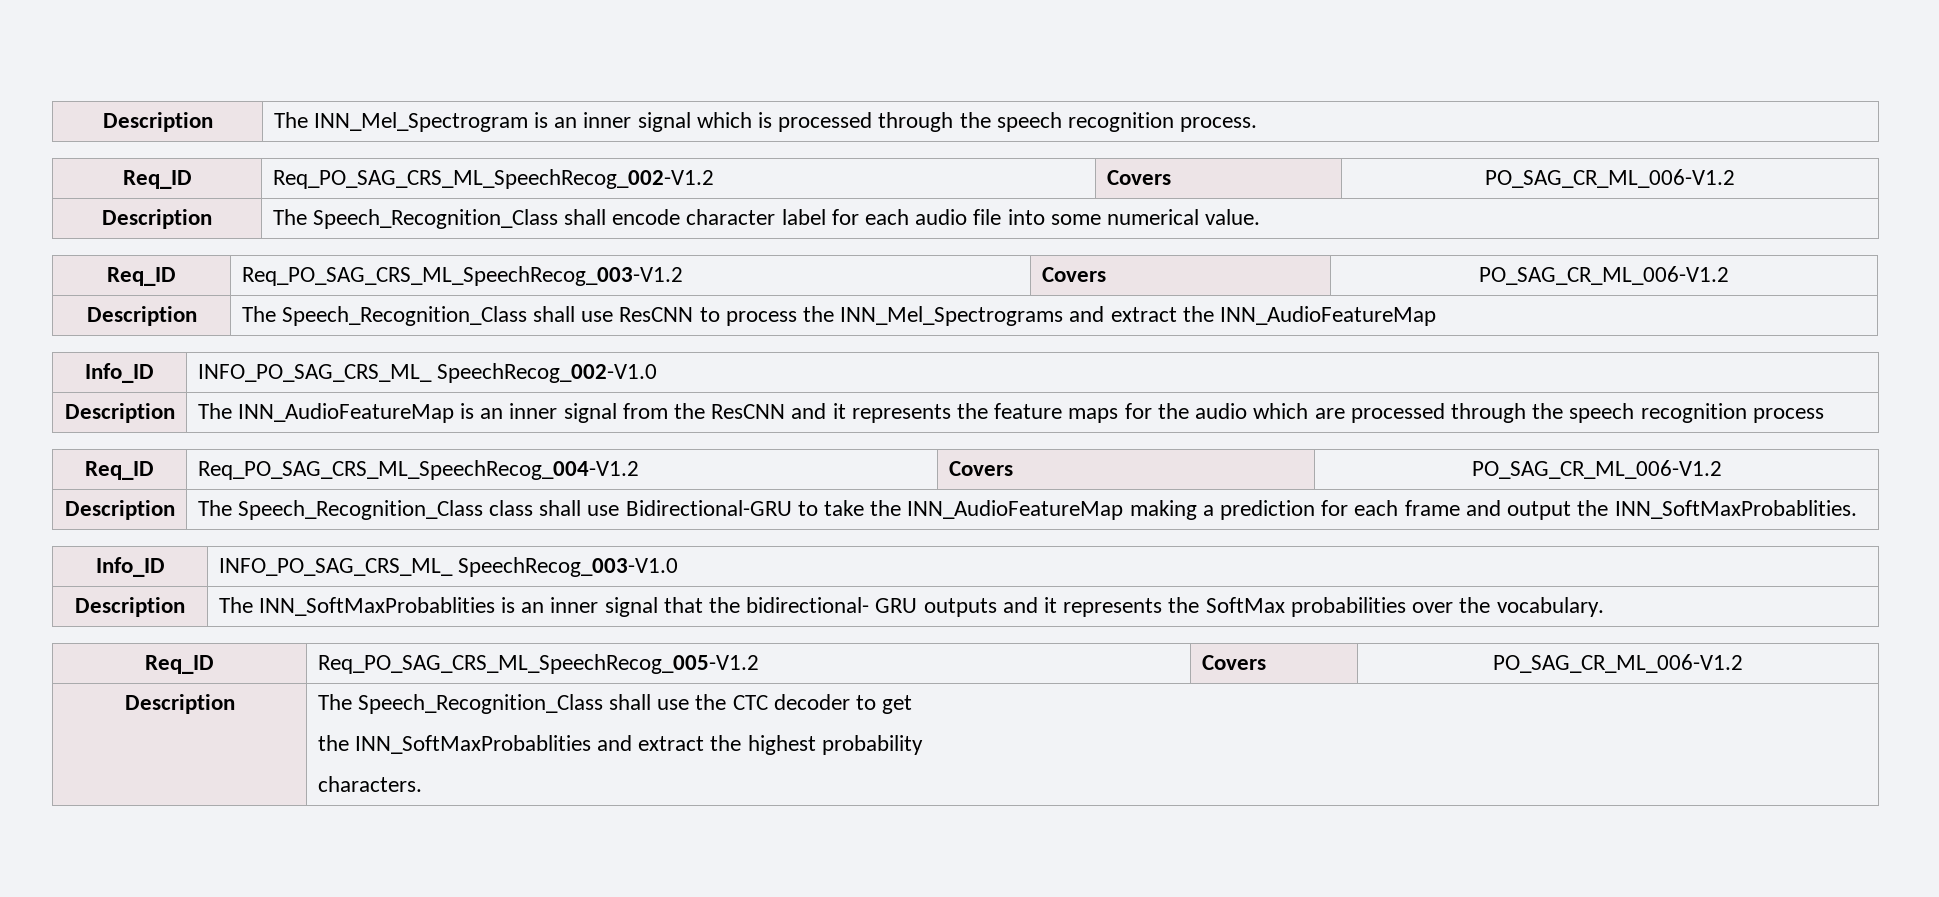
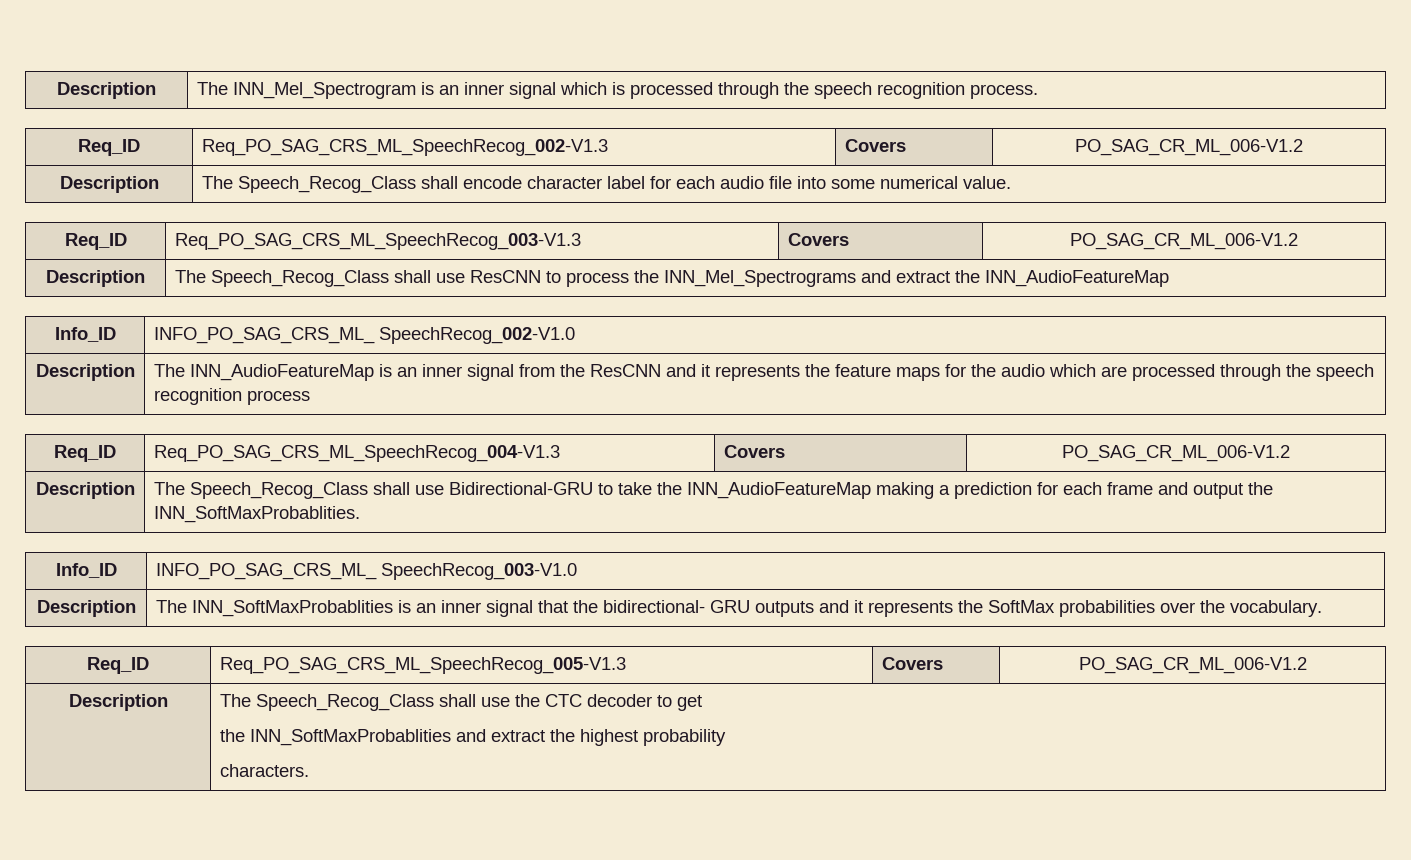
- Req_ID | Req_PO_SAG_CRS_ML_SpeechRecog_002-V1.2 | Covers | PO_SAG_CR_ML_006-V1.2
- Description | The Speech_Recognition_Class shall encode character label for each audio file into some numerical value.
+ Req_ID | Req_PO_SAG_CRS_ML_SpeechRecog_002-V1.3 | Covers | PO_SAG_CR_ML_006-V1.2
+ Description | The Speech_Recog_Class shall encode character label for each audio file into some numerical value.
- Req_ID | Req_PO_SAG_CRS_ML_SpeechRecog_003-V1.2 | Covers | PO_SAG_CR_ML_006-V1.2
- Description | The Speech_Recognition_Class shall use ResCNN to process the INN_Mel_Spectrograms and extract the INN_AudioFeatureMap
+ Req_ID | Req_PO_SAG_CRS_ML_SpeechRecog_003-V1.3 | Covers | PO_SAG_CR_ML_006-V1.2
+ Description | The Speech_Recog_Class shall use ResCNN to process the INN_Mel_Spectrograms and extract the INN_AudioFeatureMap
- Req_ID | Req_PO_SAG_CRS_ML_SpeechRecog_004-V1.2 | Covers | PO_SAG_CR_ML_006-V1.2
- Description | The Speech_Recognition_Class class shall use Bidirectional-GRU to take the INN_AudioFeatureMap making a prediction for each frame and output the INN_SoftMaxProbablities.
+ Req_ID | Req_PO_SAG_CRS_ML_SpeechRecog_004-V1.3 | Covers | PO_SAG_CR_ML_006-V1.2
+ Description | The Speech_Recog_Class shall use Bidirectional-GRU to take the INN_AudioFeatureMap making a prediction for each frame and output the INN_SoftMaxProbablities.
- Req_ID | Req_PO_SAG_CRS_ML_SpeechRecog_005-V1.2 | Covers | PO_SAG_CR_ML_006-V1.2
- Description | The Speech_Recognition_Class shall use the CTC decoder to get
+ Req_ID | Req_PO_SAG_CRS_ML_SpeechRecog_005-V1.3 | Covers | PO_SAG_CR_ML_006-V1.2
+ Description | The Speech_Recog_Class shall use the CTC decoder to get

